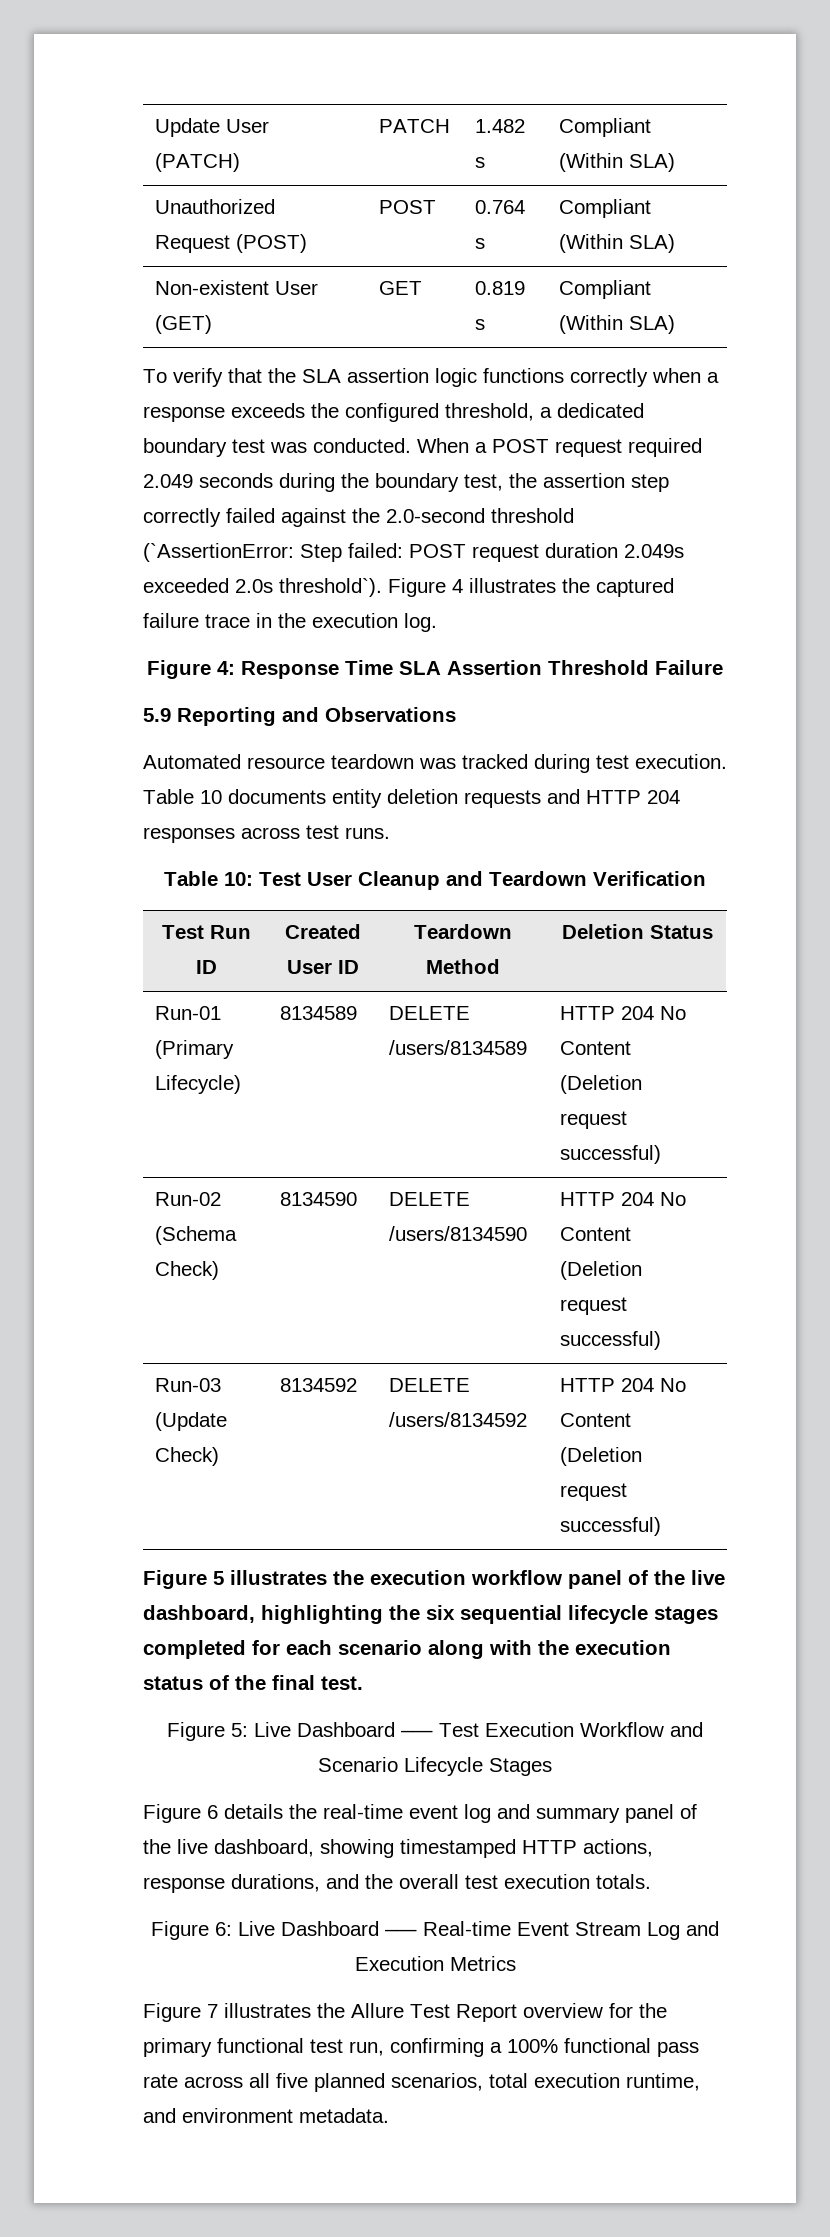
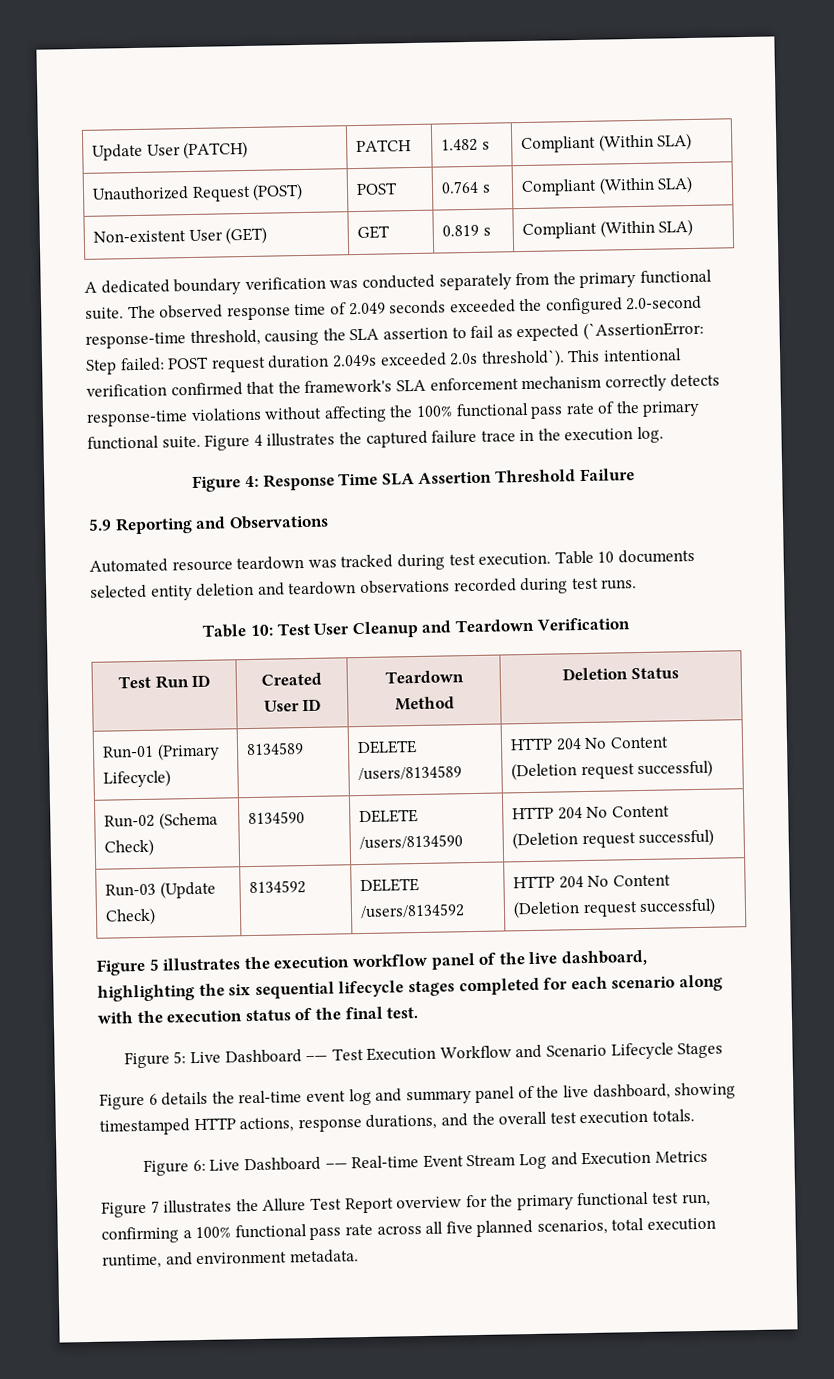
- To verify that the SLA assertion logic functions correctly when a response exceeds the configured threshold, a dedicated boundary test was conducted. When a POST request required 2.049 seconds during the boundary test, the assertion step correctly failed against the 2.0-second threshold (`AssertionError: Step failed: POST request duration 2.049s exceeded 2.0s threshold`).
+ A dedicated boundary verification was conducted separately from the primary functional suite. The observed response time of 2.049 seconds exceeded the configured 2.0-second response-time threshold, causing the SLA assertion to fail as expected (`AssertionError: Step failed: POST request duration 2.049s exceeded 2.0s threshold`).
+ This intentional verification confirmed that the framework's SLA enforcement mechanism correctly detects response-time violations without affecting the 100% functional pass rate of the primary functional suite.
- Table 10 documents entity deletion requests and HTTP 204 responses across test runs.
+ Table 10 documents selected entity deletion and teardown observations recorded during test runs.

